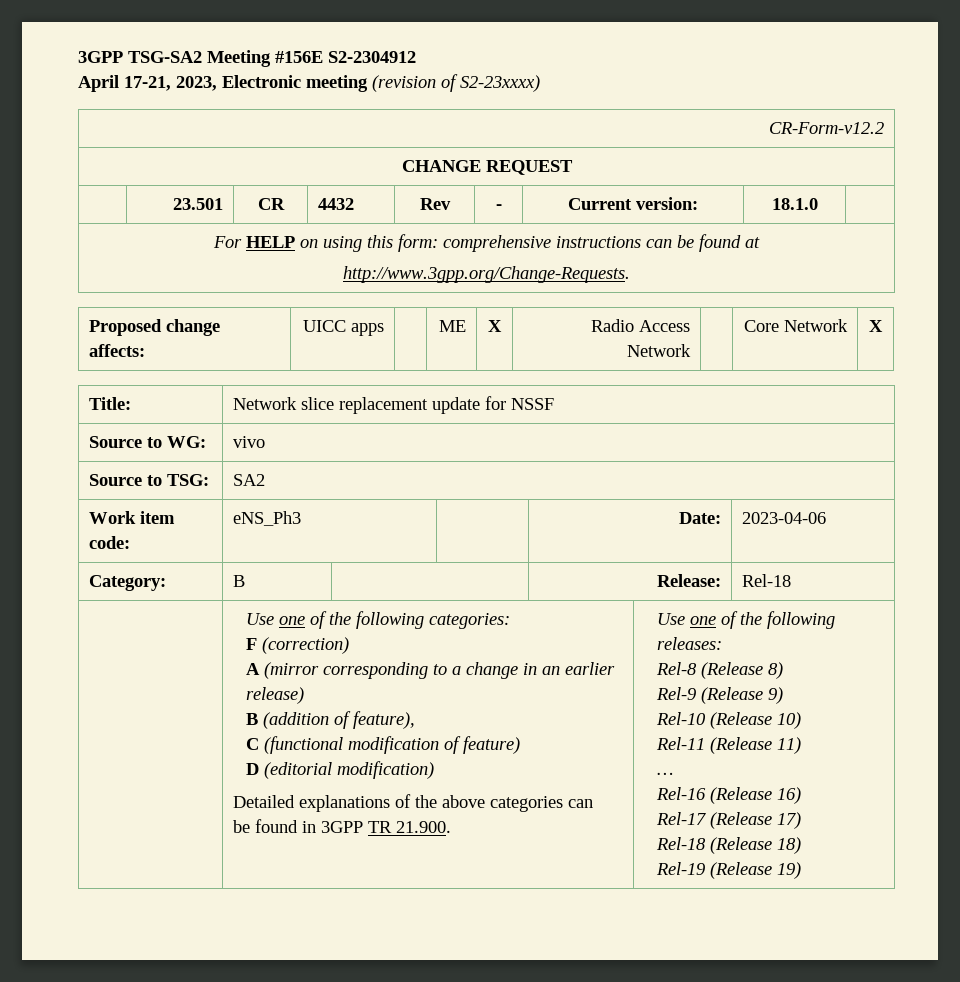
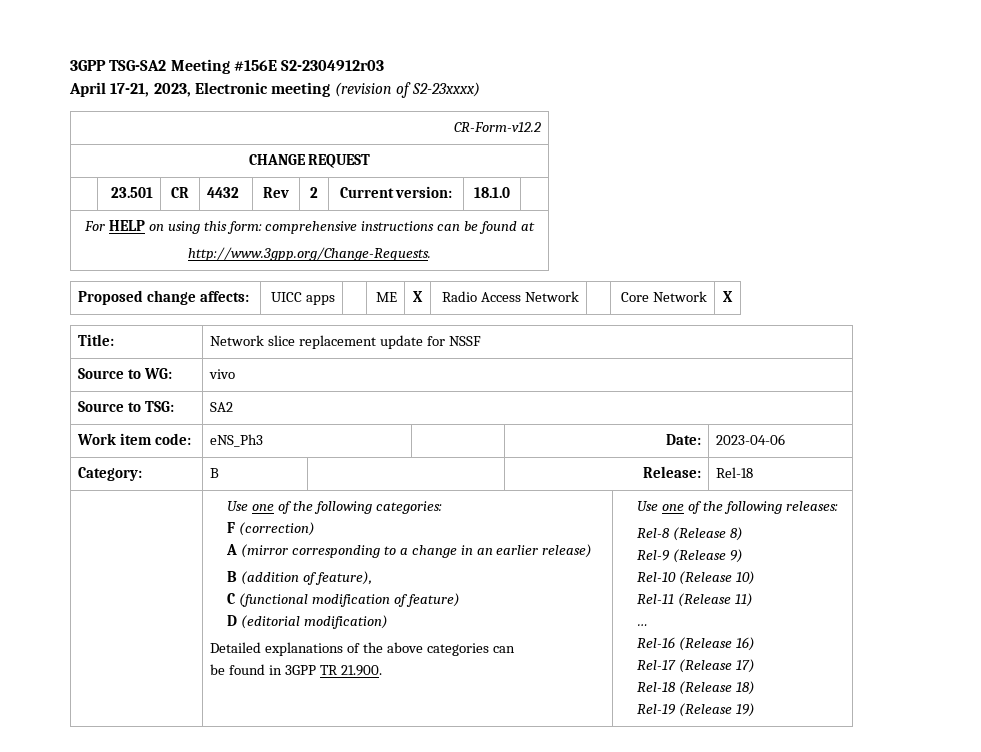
- 3GPP TSG-SA2 Meeting #156E S2-2304912
+ 3GPP TSG-SA2 Meeting #156E S2-2304912r03
- | 23.501 | CR | 4432 | Rev | - | Current version: | 18.1.0 |
+ | 23.501 | CR | 4432 | Rev | 2 | Current version: | 18.1.0 |

